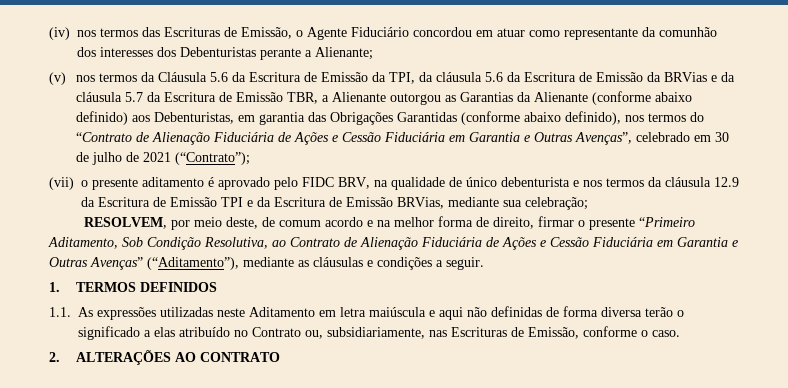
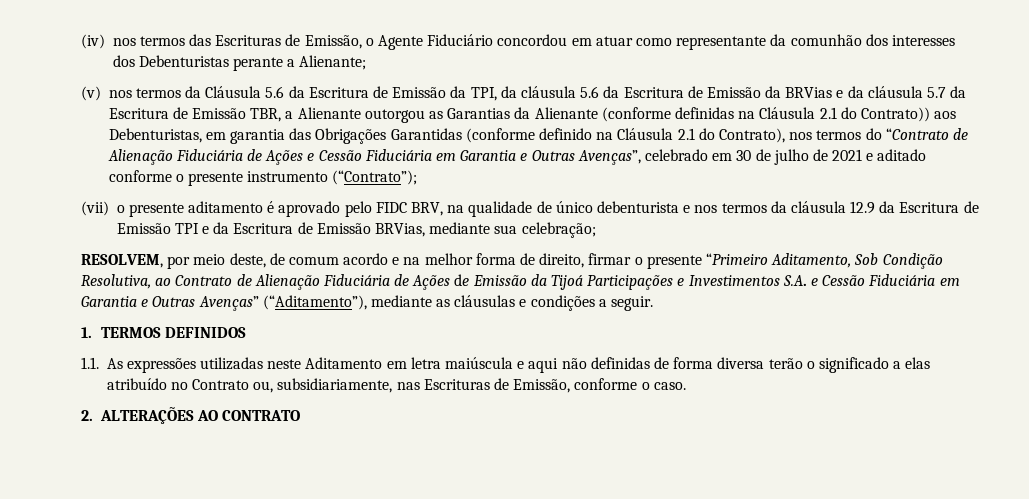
- (v) nos termos da Cláusula 5.6 da Escritura de Emissão da TPI, da cláusula 5.6 da Escritura de Emissão da BRVias e da cláusula 5.7 da Escritura de Emissão TBR, a Alienante outorgou as Garantias da Alienante (conforme abaixo definido) aos Debenturistas, em garantia das Obrigações Garantidas (conforme abaixo definido), nos termos do “Contrato de Alienação Fiduciária de Ações e Cessão Fiduciária em Garantia e Outras Avenças”, celebrado em 30 de julho de 2021 (“Contrato”);
+ (v) nos termos da Cláusula 5.6 da Escritura de Emissão da TPI, da cláusula 5.6 da Escritura de Emissão da BRVias e da cláusula 5.7 da Escritura de Emissão TBR, a Alienante outorgou as Garantias da Alienante (conforme definidas na Cláusula 2.1 do Contrato)) aos Debenturistas, em garantia das Obrigações Garantidas (conforme definido na Cláusula 2.1 do Contrato), nos termos do “Contrato de Alienação Fiduciária de Ações e Cessão Fiduciária em Garantia e Outras Avenças”, celebrado em 30 de julho de 2021 e aditado conforme o presente instrumento (“Contrato”);
- RESOLVEM, por meio deste, de comum acordo e na melhor forma de direito, firmar o presente “Primeiro Aditamento, Sob Condição Resolutiva, ao Contrato de Alienação Fiduciária de Ações e Cessão Fiduciária em Garantia e Outras Avenças” (“Aditamento”), mediante as cláusulas e condições a seguir.
+ RESOLVEM, por meio deste, de comum acordo e na melhor forma de direito, firmar o presente “Primeiro Aditamento, Sob Condição Resolutiva, ao Contrato de Alienação Fiduciária de Ações de Emissão da Tijoá Participações e Investimentos S.A. e Cessão Fiduciária em Garantia e Outras Avenças” (“Aditamento”), mediante as cláusulas e condições a seguir.

